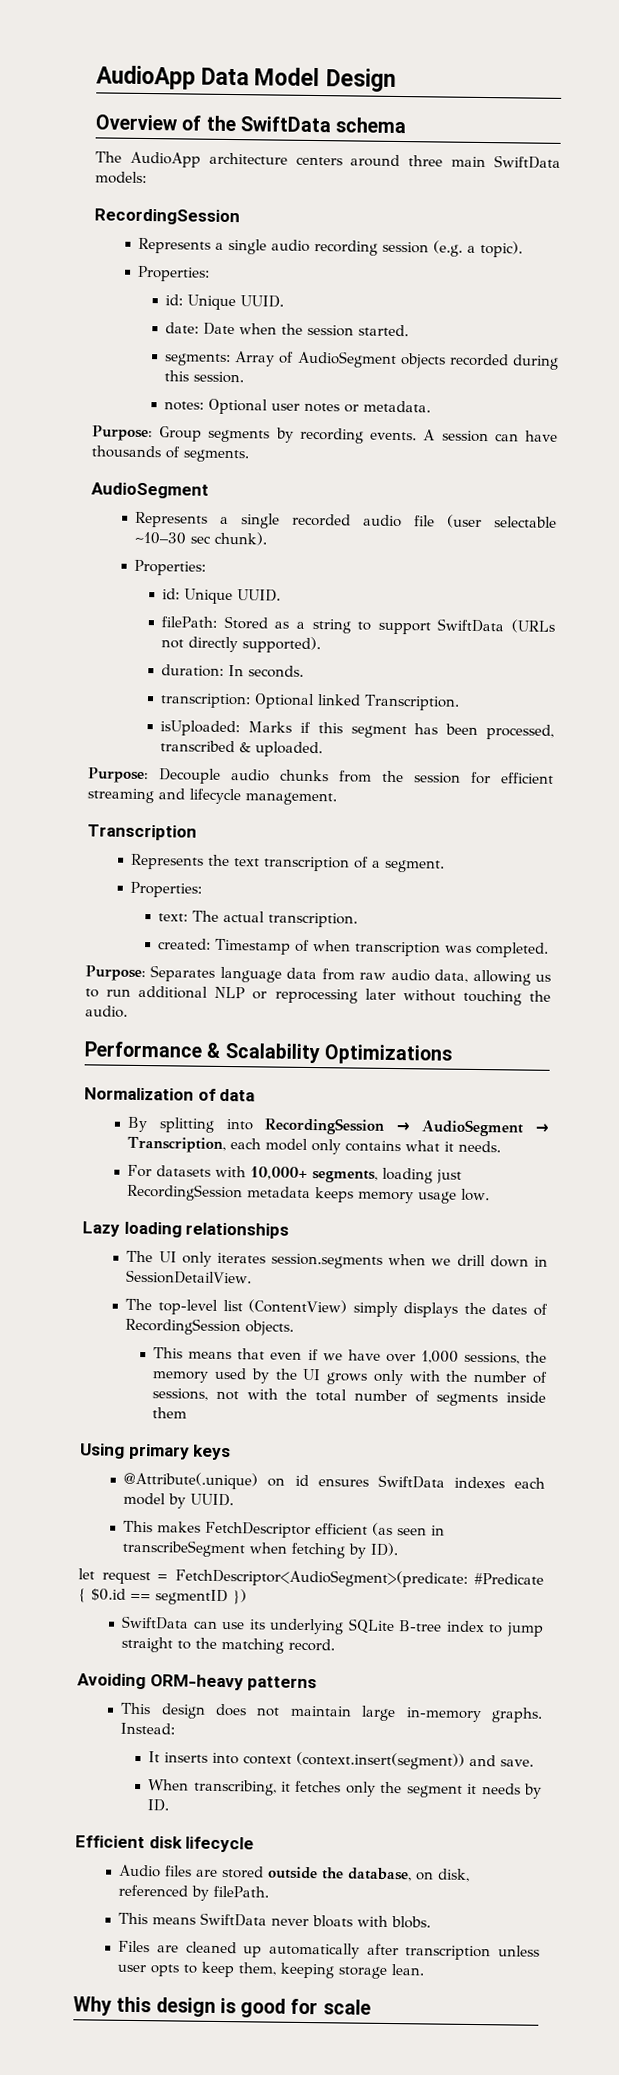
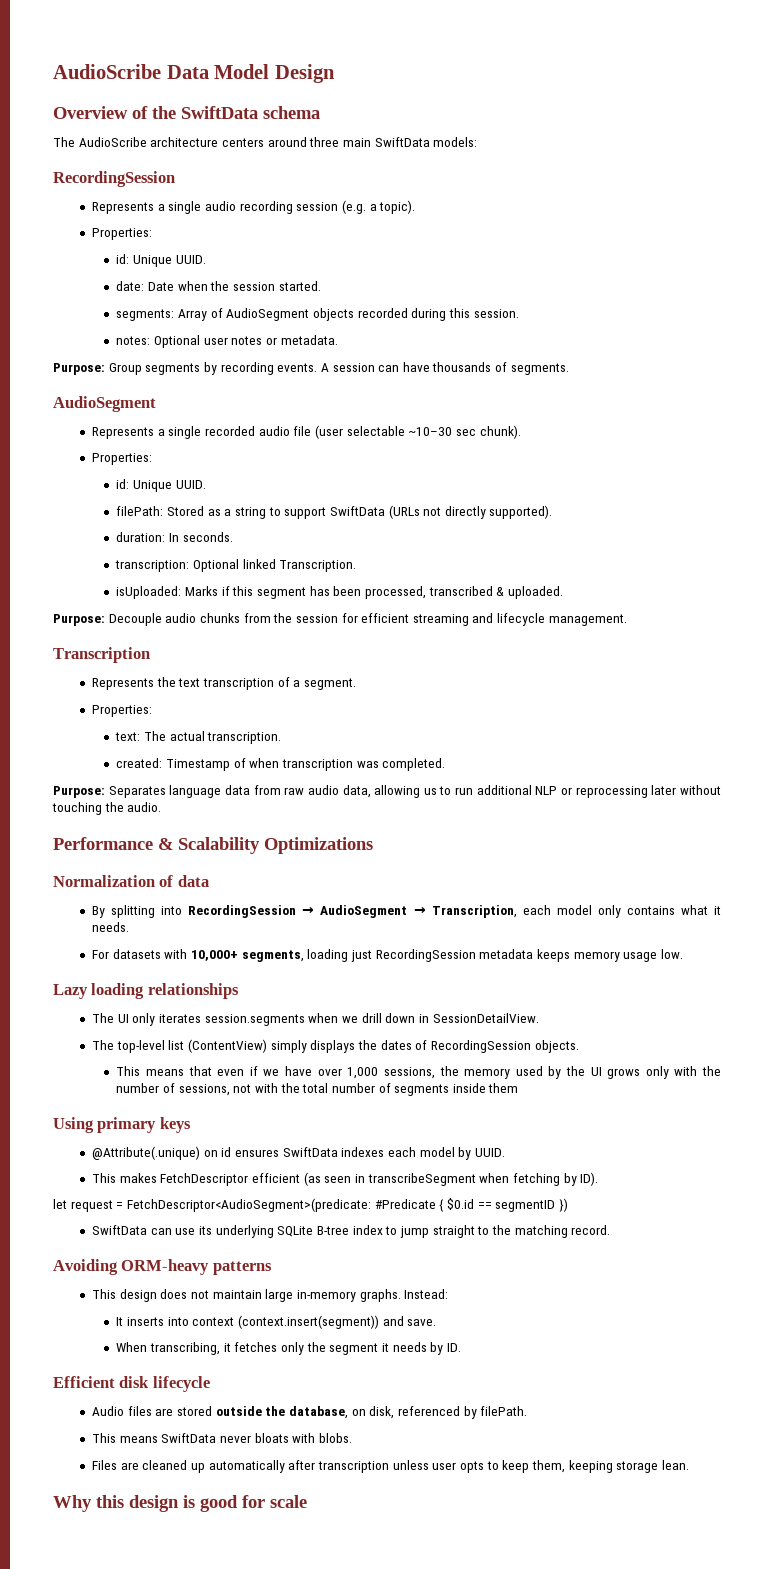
- AudioApp Data Model Design
+ AudioScribe Data Model Design
- The AudioApp architecture centers around three main SwiftData models:
+ The AudioScribe architecture centers around three main SwiftData models:

